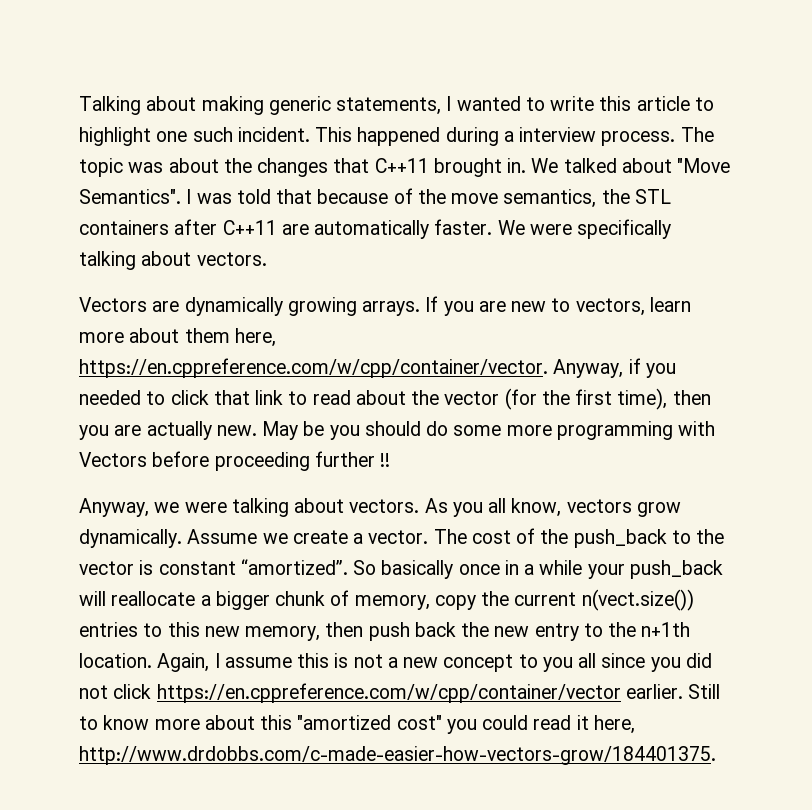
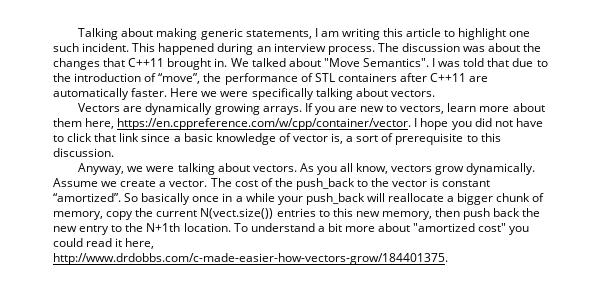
- Talking about making generic statements, I wanted to write this article to highlight one such incident.
+ Talking about making generic statements, I am writing this article to highlight one such incident.
- This happened during a interview process.
+ This happened during an interview process.
- The topic was about the changes that C++11 brought in.
+ The discussion was about the changes that C++11 brought in.
- I was told that because of the move semantics, the STL containers after C++11 are automatically faster.
+ I was told that due to the introduction of “move”, the performance of STL containers after C++11 are automatically faster.
- We were specifically talking about vectors.
+ Here we were specifically talking about vectors.
- If you are new to vectors, learn more about them here, https://en.cppreference.com/w/cpp/container/vector. Anyway, if you needed to click that link to read about the vector (for the first time), then you are actually new. May be you should do some more programming with Vectors before proceeding further !!
+ If you are new to vectors, learn more about them here, https://en.cppreference.com/w/cpp/container/vector. I hope you did not have to click that link since a basic knowledge of vector is, a sort of prerequisite to this discussion.
- So basically once in a while your push_back will reallocate a bigger chunk of memory, copy the current n(vect.size()) entries to this new memory, then push back the new entry to the n+1th location. Again, I assume this is not a new concept to you all since you did not click https://en.cppreference.com/w/cpp/container/vector earlier. Still to know more about this "amortized cost" you could read it here, http://www.drdobbs.com/c-made-easier-how-vectors-grow/184401375.
+ So basically once in a while your push_back will reallocate a bigger chunk of memory, copy the current N(vect.size()) entries to this new memory, then push back the new entry to the N+1th location. To understand a bit more about "amortized cost" you could read it here, http://www.drdobbs.com/c-made-easier-how-vectors-grow/184401375.

